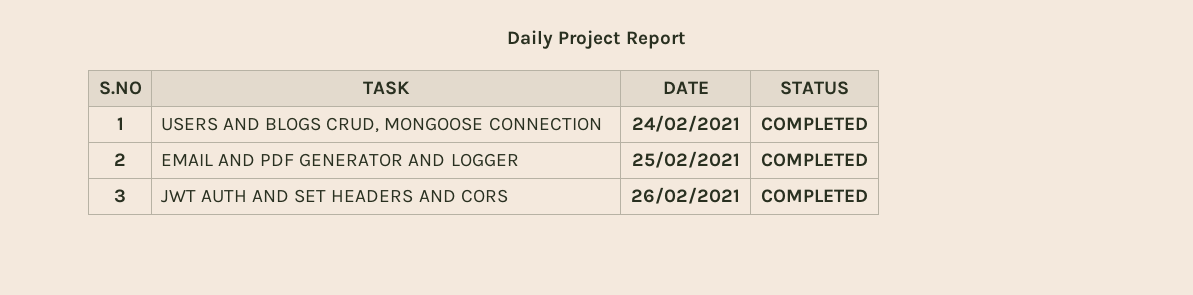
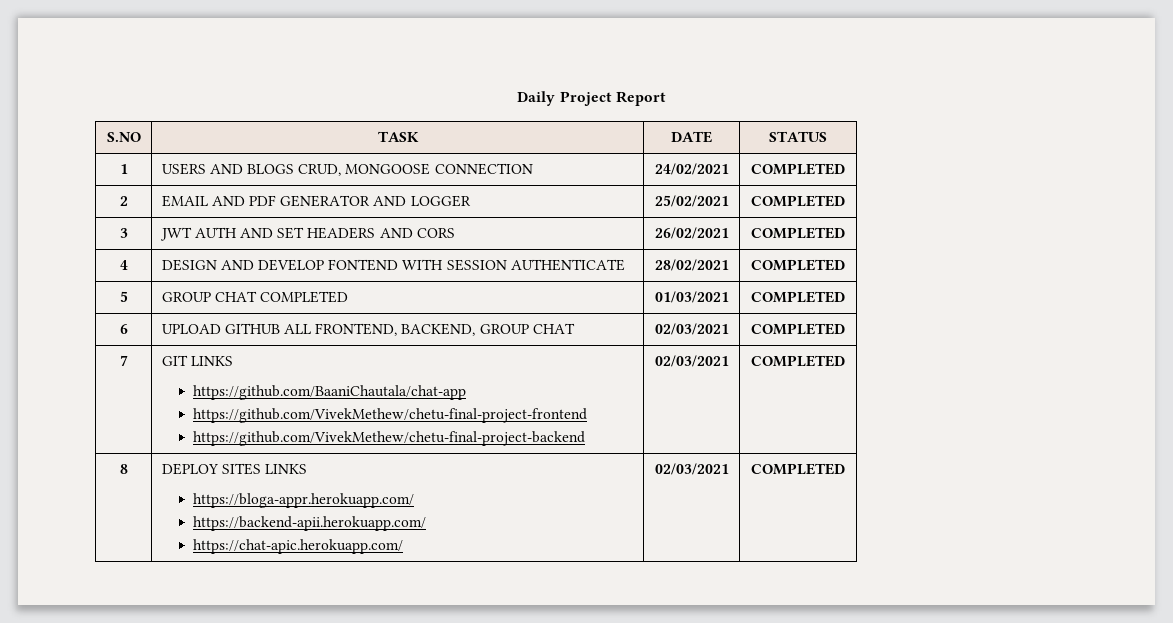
+ 4 | DESIGN AND DEVELOP FONTEND WITH SESSION AUTHENTICATE | 28/02/2021 | COMPLETED
+ 5 | GROUP CHAT COMPLETED | 01/03/2021 | COMPLETED
+ 6 | UPLOAD GITHUB ALL FRONTEND, BACKEND, GROUP CHAT | 02/03/2021 | COMPLETED
+ 7 | GIT LINKS
+ https://github.com/BaaniChautala/chat-app
+ https://github.com/VivekMethew/chetu-final-project-frontend
+ https://github.com/VivekMethew/chetu-final-project-backend | 02/03/2021 | COMPLETED
+ 8 | DEPLOY SITES LINKS
+ https://bloga-appr.herokuapp.com/
+ https://backend-apii.herokuapp.com/
+ https://chat-apic.herokuapp.com/ | 02/03/2021 | COMPLETED

